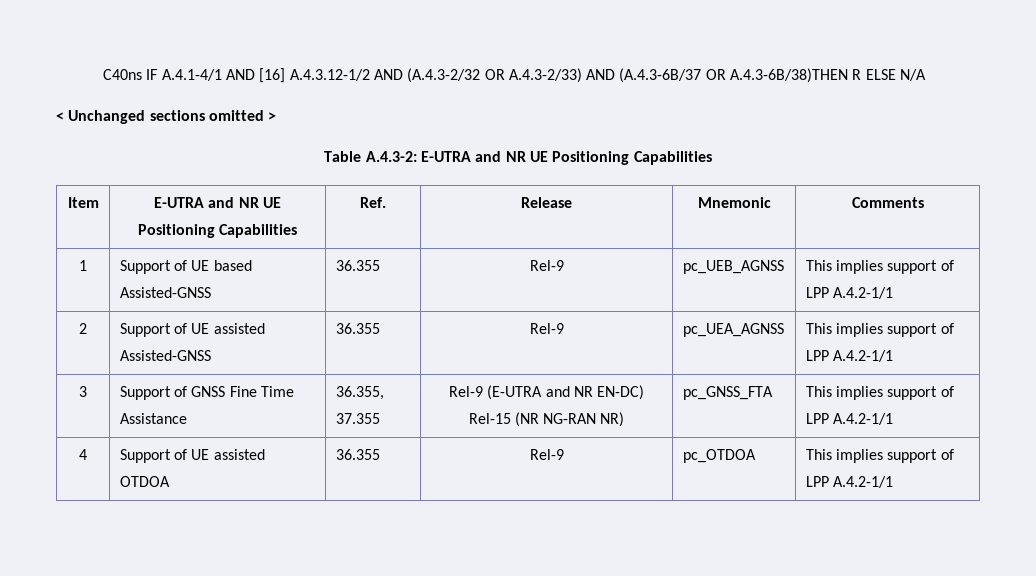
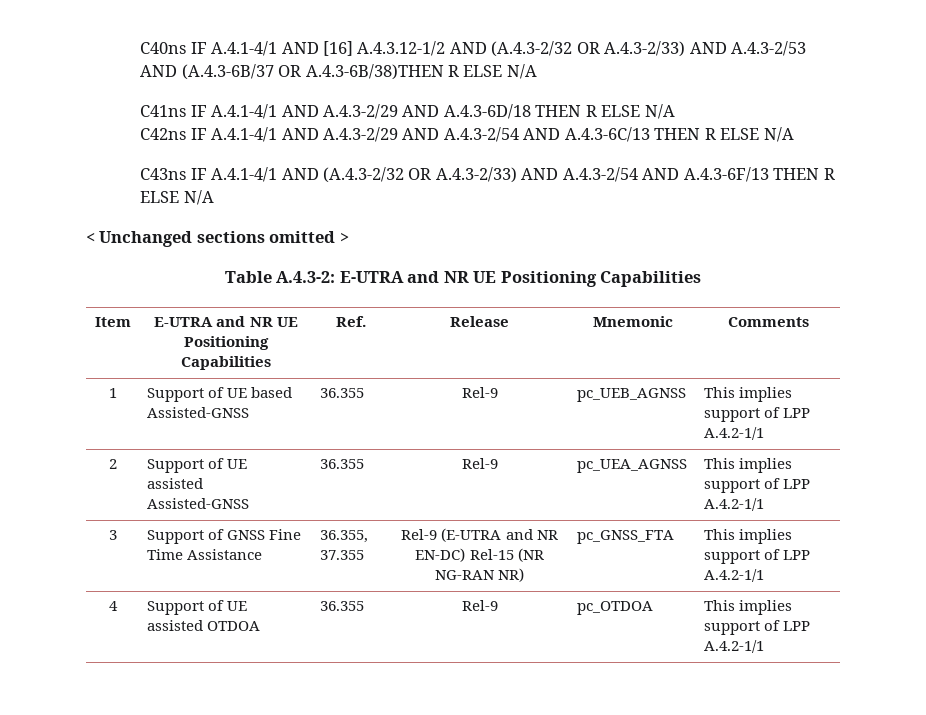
- C40ns IF A.4.1-4/1 AND [16] A.4.3.12-1/2 AND (A.4.3-2/32 OR A.4.3-2/33) AND (A.4.3-6B/37 OR A.4.3-6B/38)THEN R ELSE N/A
+ C40ns IF A.4.1-4/1 AND [16] A.4.3.12-1/2 AND (A.4.3-2/32 OR A.4.3-2/33) AND A.4.3-2/53 AND (A.4.3-6B/37 OR A.4.3-6B/38)THEN R ELSE N/A
+ C41ns IF A.4.1-4/1 AND A.4.3-2/29 AND A.4.3-6D/18 THEN R ELSE N/A
+ C42ns IF A.4.1-4/1 AND A.4.3-2/29 AND A.4.3-2/54 AND A.4.3-6C/13 THEN R ELSE N/A
+ C43ns IF A.4.1-4/1 AND (A.4.3-2/32 OR A.4.3-2/33) AND A.4.3-2/54 AND A.4.3-6F/13 THEN R ELSE N/A

